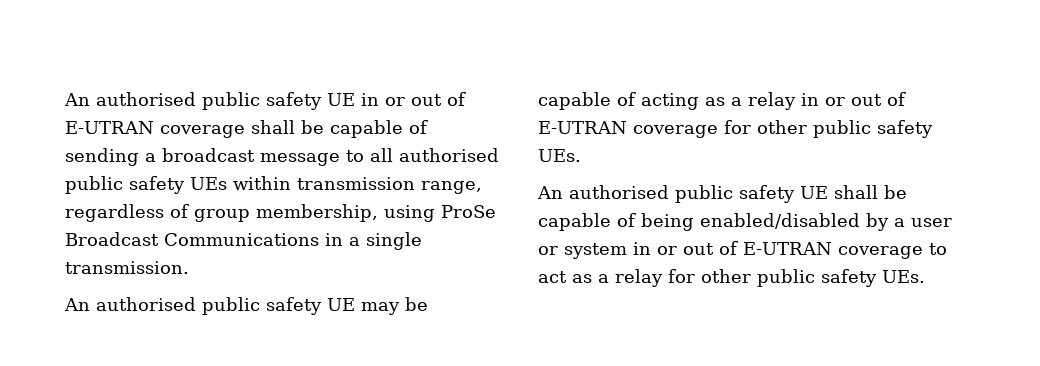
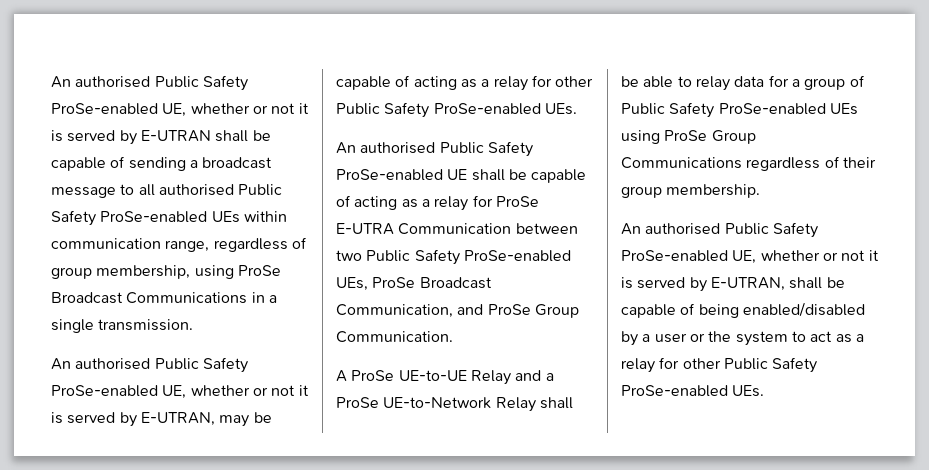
- An authorised public safety UE in or out of E-UTRAN coverage shall be capable of sending a broadcast message to all authorised public safety UEs within transmission range, regardless of group membership, using ProSe Broadcast Communications in a single transmission.
+ An authorised Public Safety ProSe-enabled UE, whether or not it is served by E-UTRAN shall be capable of sending a broadcast message to all authorised Public Safety ProSe-enabled UEs within communication range, regardless of group membership, using ProSe Broadcast Communications in a single transmission.
- An authorised public safety UE may be capable of acting as a relay in or out of E-UTRAN coverage for other public safety UEs.
+ An authorised Public Safety ProSe-enabled UE, whether or not it is served by E-UTRAN, may be capable of acting as a relay for other Public Safety ProSe-enabled UEs.
- An authorised public safety UE shall be capable of being enabled/disabled by a user or system in or out of E-UTRAN coverage to act as a relay for other public safety UEs.
+ An authorised Public Safety ProSe-enabled UE shall be capable of acting as a relay for ProSe E-UTRA Communication between two Public Safety ProSe-enabled UEs, ProSe Broadcast Communication, and ProSe Group Communication.
+ A ProSe UE-to-UE Relay and a ProSe UE-to-Network Relay shall be able to relay data for a group of Public Safety ProSe-enabled UEs using ProSe Group Communications regardless of their group membership.
+ An authorised Public Safety ProSe-enabled UE, whether or not it is served by E-UTRAN, shall be capable of being enabled/disabled by a user or the system to act as a relay for other Public Safety ProSe-enabled UEs.

